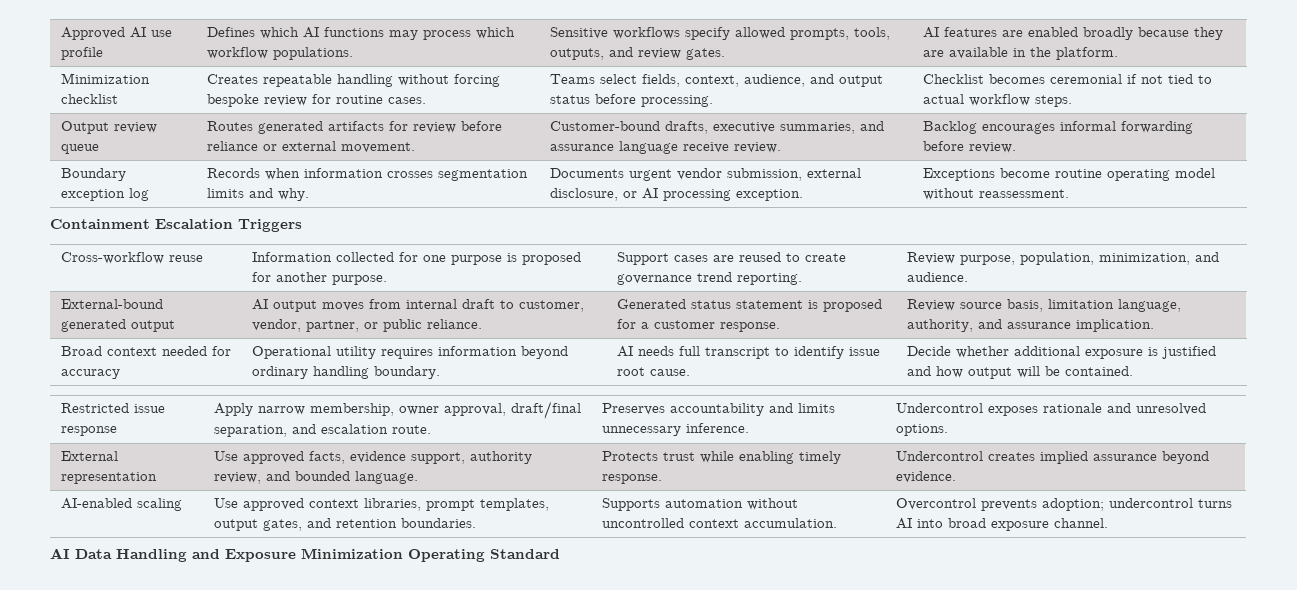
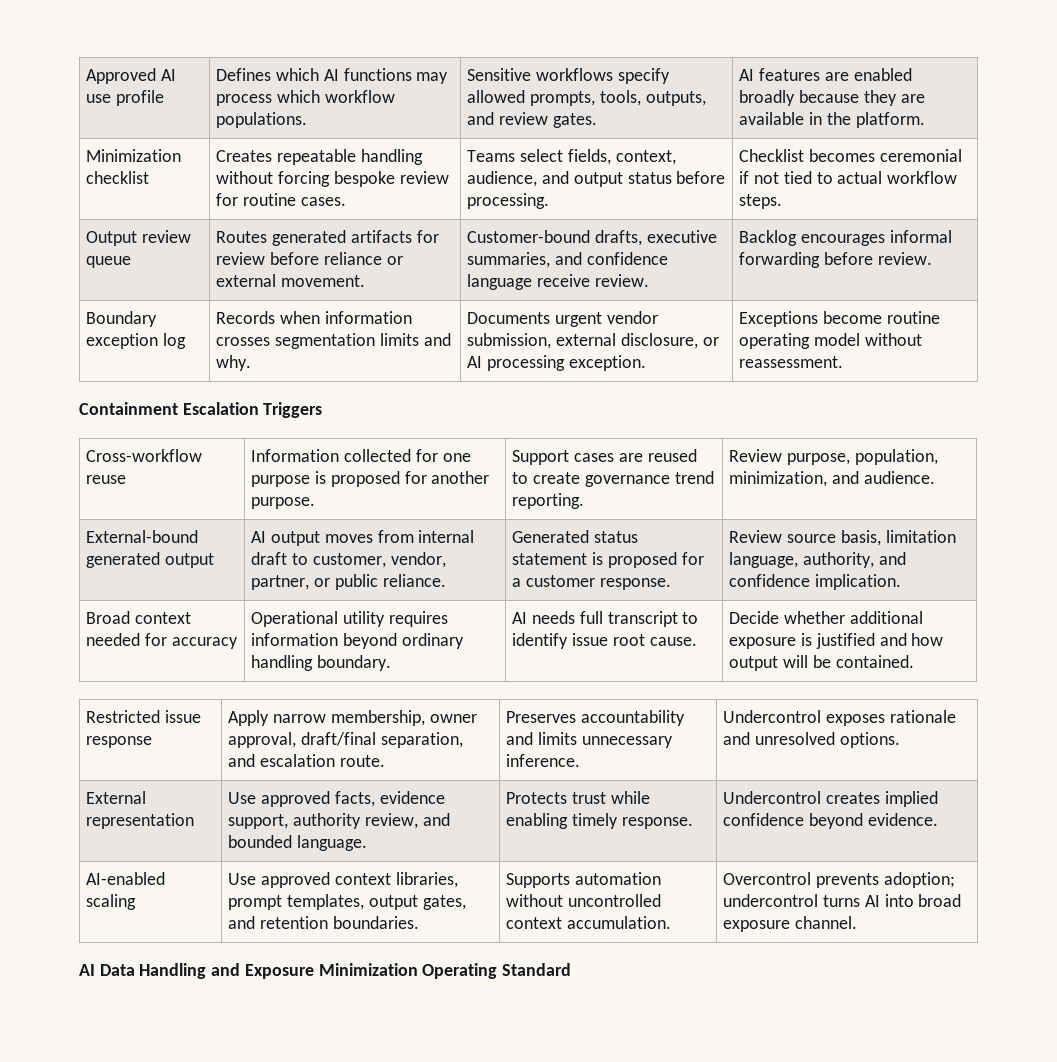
- Output review queue | Routes generated artifacts for review before reliance or external movement. | Customer-bound drafts, executive summaries, and assurance language receive review. | Backlog encourages informal forwarding before review.
+ Output review queue | Routes generated artifacts for review before reliance or external movement. | Customer-bound drafts, executive summaries, and confidence language receive review. | Backlog encourages informal forwarding before review.
- External-bound generated output | AI output moves from internal draft to customer, vendor, partner, or public reliance. | Generated status statement is proposed for a customer response. | Review source basis, limitation language, authority, and assurance implication.
+ External-bound generated output | AI output moves from internal draft to customer, vendor, partner, or public reliance. | Generated status statement is proposed for a customer response. | Review source basis, limitation language, authority, and confidence implication.
- External representation | Use approved facts, evidence support, authority review, and bounded language. | Protects trust while enabling timely response. | Undercontrol creates implied assurance beyond evidence.
+ External representation | Use approved facts, evidence support, authority review, and bounded language. | Protects trust while enabling timely response. | Undercontrol creates implied confidence beyond evidence.

